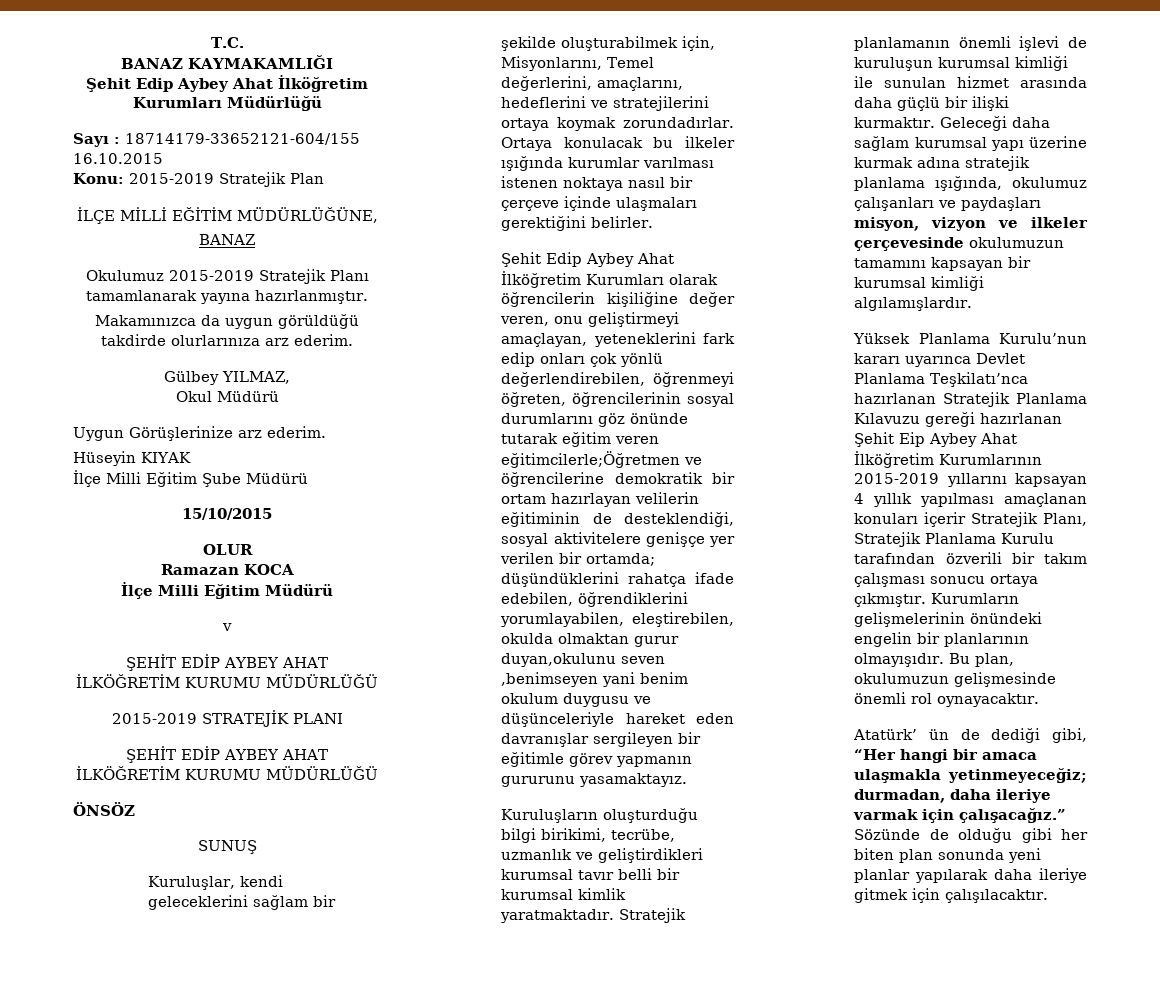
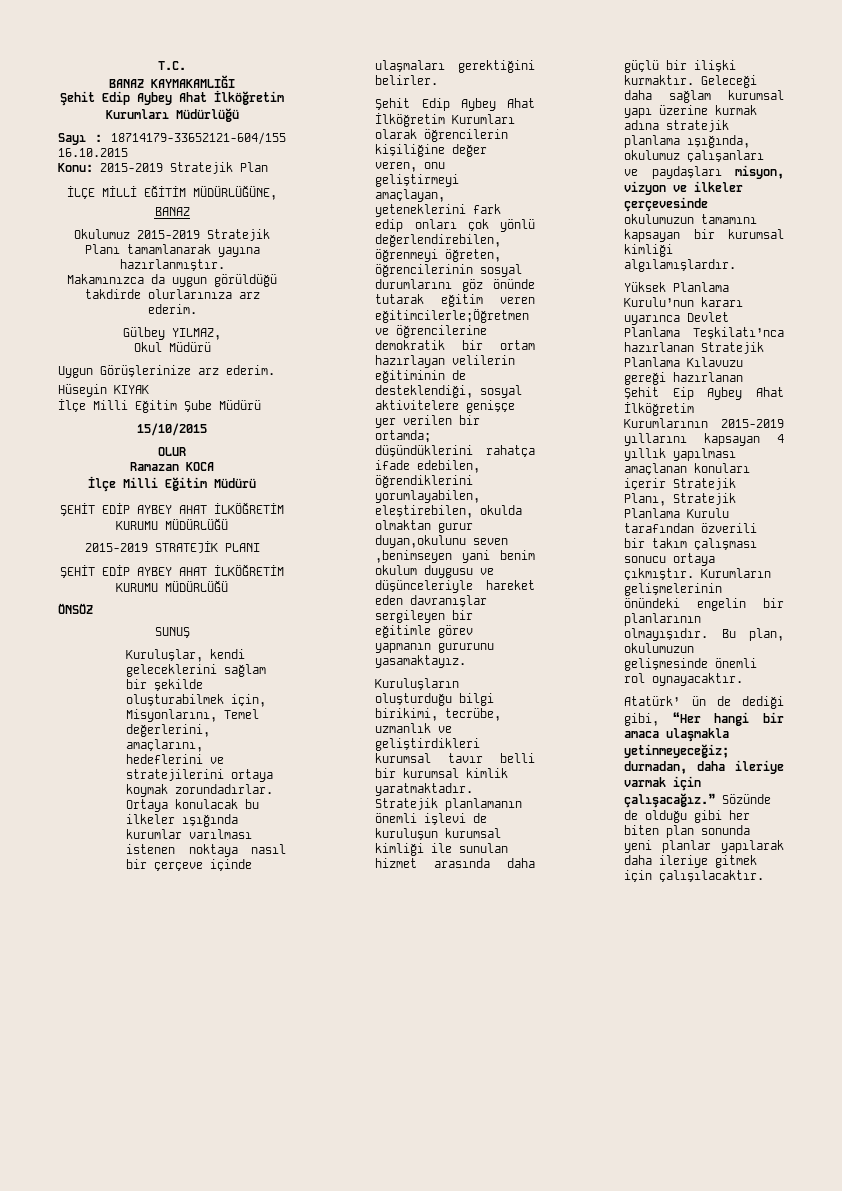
- v

